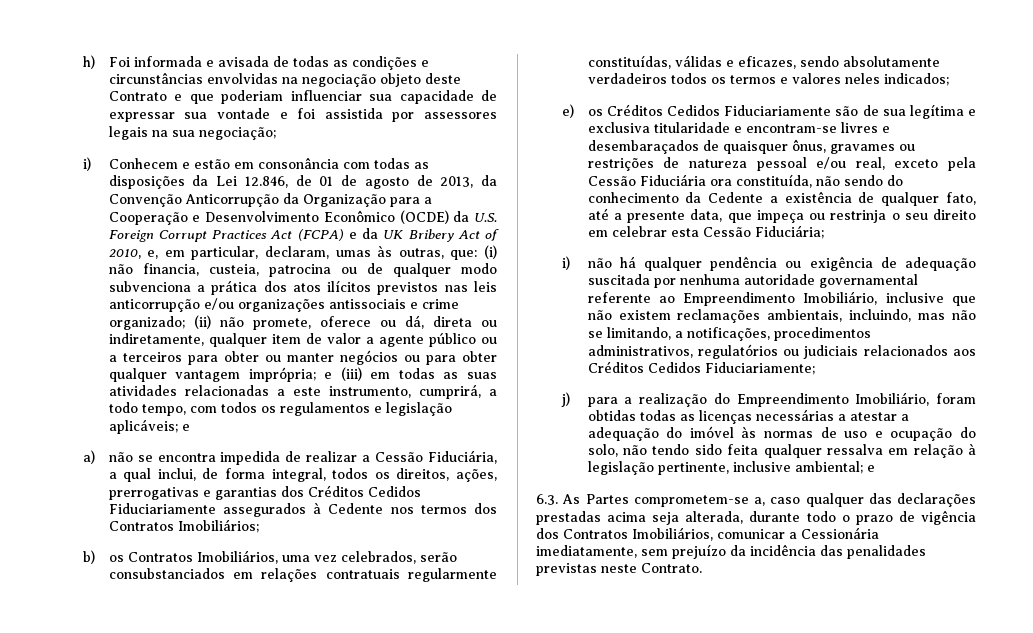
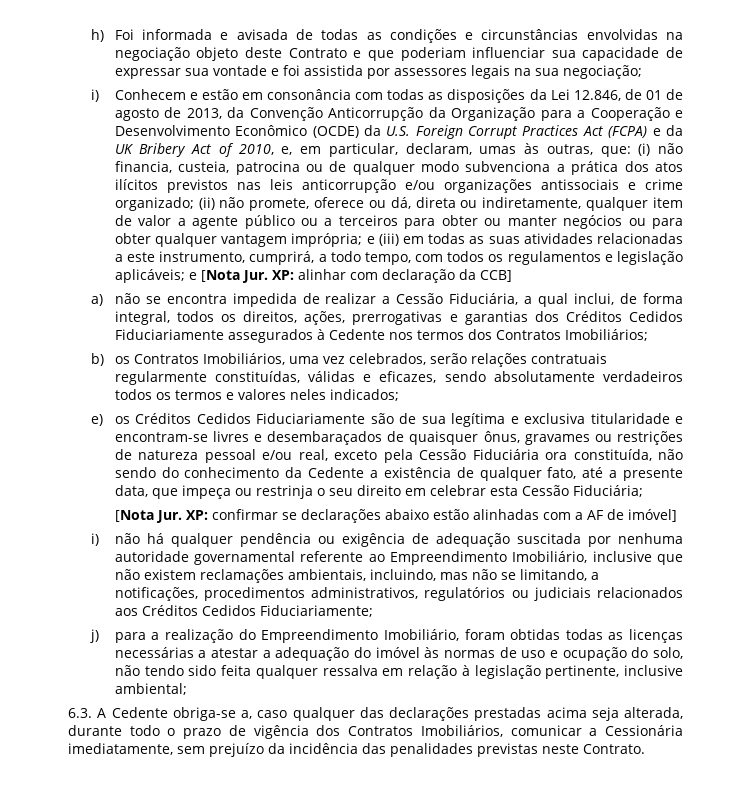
- e (iii) em todas as suas atividades relacionadas a este instrumento, cumprirá, a todo tempo, com todos os regulamentos e legislação aplicáveis; e
+ e (iii) em todas as suas atividades relacionadas a este instrumento, cumprirá, a todo tempo, com todos os regulamentos e legislação aplicáveis; e [Nota Jur. XP: alinhar com declaração da CCB]
- b) os Contratos Imobiliários, uma vez celebrados, serão consubstanciados em relações contratuais regularmente constituídas, válidas e eficazes, sendo absolutamente verdadeiros todos os termos e valores neles indicados;
+ b) os Contratos Imobiliários, uma vez celebrados, serão relações contratuais regularmente constituídas, válidas e eficazes, sendo absolutamente verdadeiros todos os termos e valores neles indicados;
+ [Nota Jur. XP: confirmar se declarações abaixo estão alinhadas com a AF de imóvel]
- j) para a realização do Empreendimento Imobiliário, foram obtidas todas as licenças necessárias a atestar a adequação do imóvel às normas de uso e ocupação do solo, não tendo sido feita qualquer ressalva em relação à legislação pertinente, inclusive ambiental; e
+ j) para a realização do Empreendimento Imobiliário, foram obtidas todas as licenças necessárias a atestar a adequação do imóvel às normas de uso e ocupação do solo, não tendo sido feita qualquer ressalva em relação à legislação pertinente, inclusive ambiental;
- 6.3. As Partes comprometem-se a, caso qualquer das declarações prestadas acima seja alterada, durante todo o prazo de vigência dos Contratos Imobiliários, comunicar a Cessionária imediatamente, sem prejuízo da incidência das penalidades previstas neste Contrato.
+ 6.3. A Cedente obriga-se a, caso qualquer das declarações prestadas acima seja alterada, durante todo o prazo de vigência dos Contratos Imobiliários, comunicar a Cessionária imediatamente, sem prejuízo da incidência das penalidades previstas neste Contrato.

